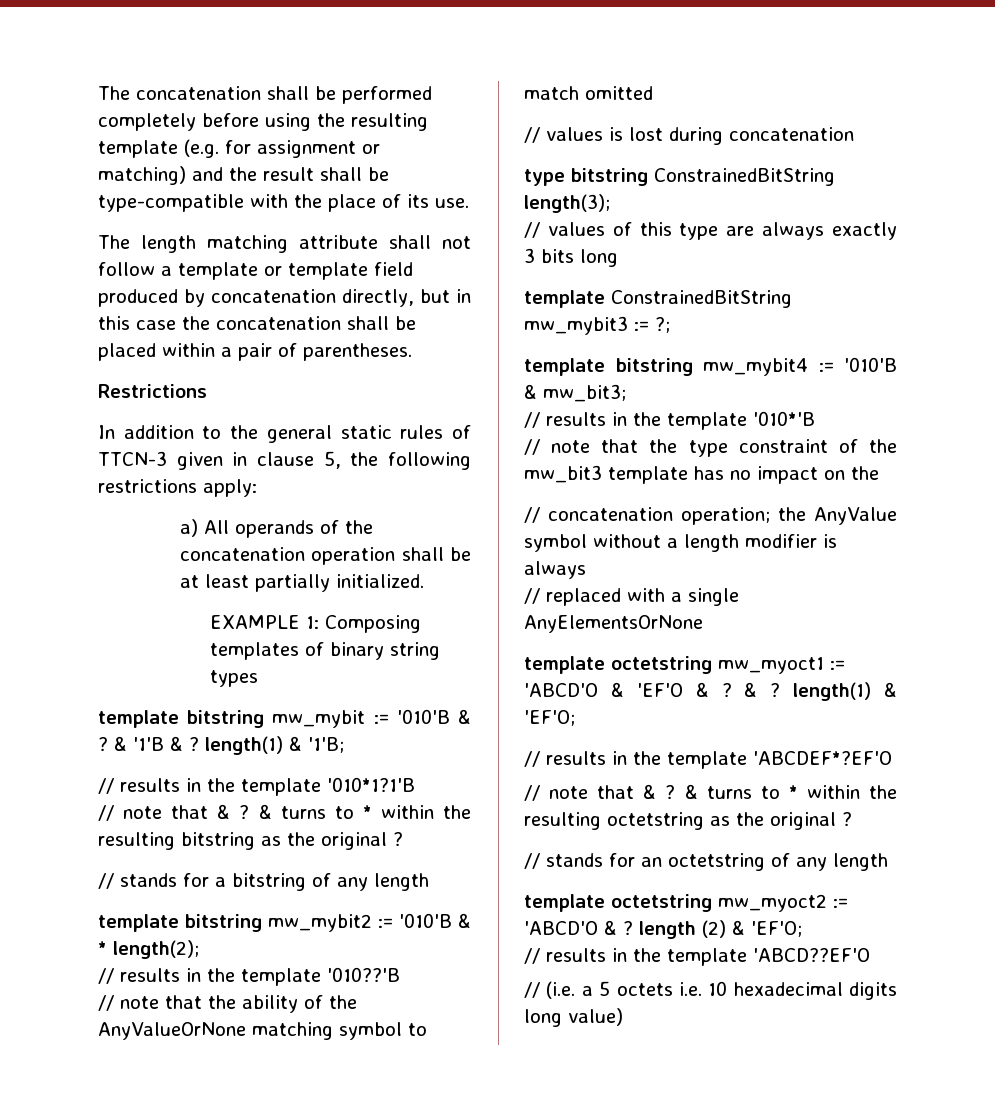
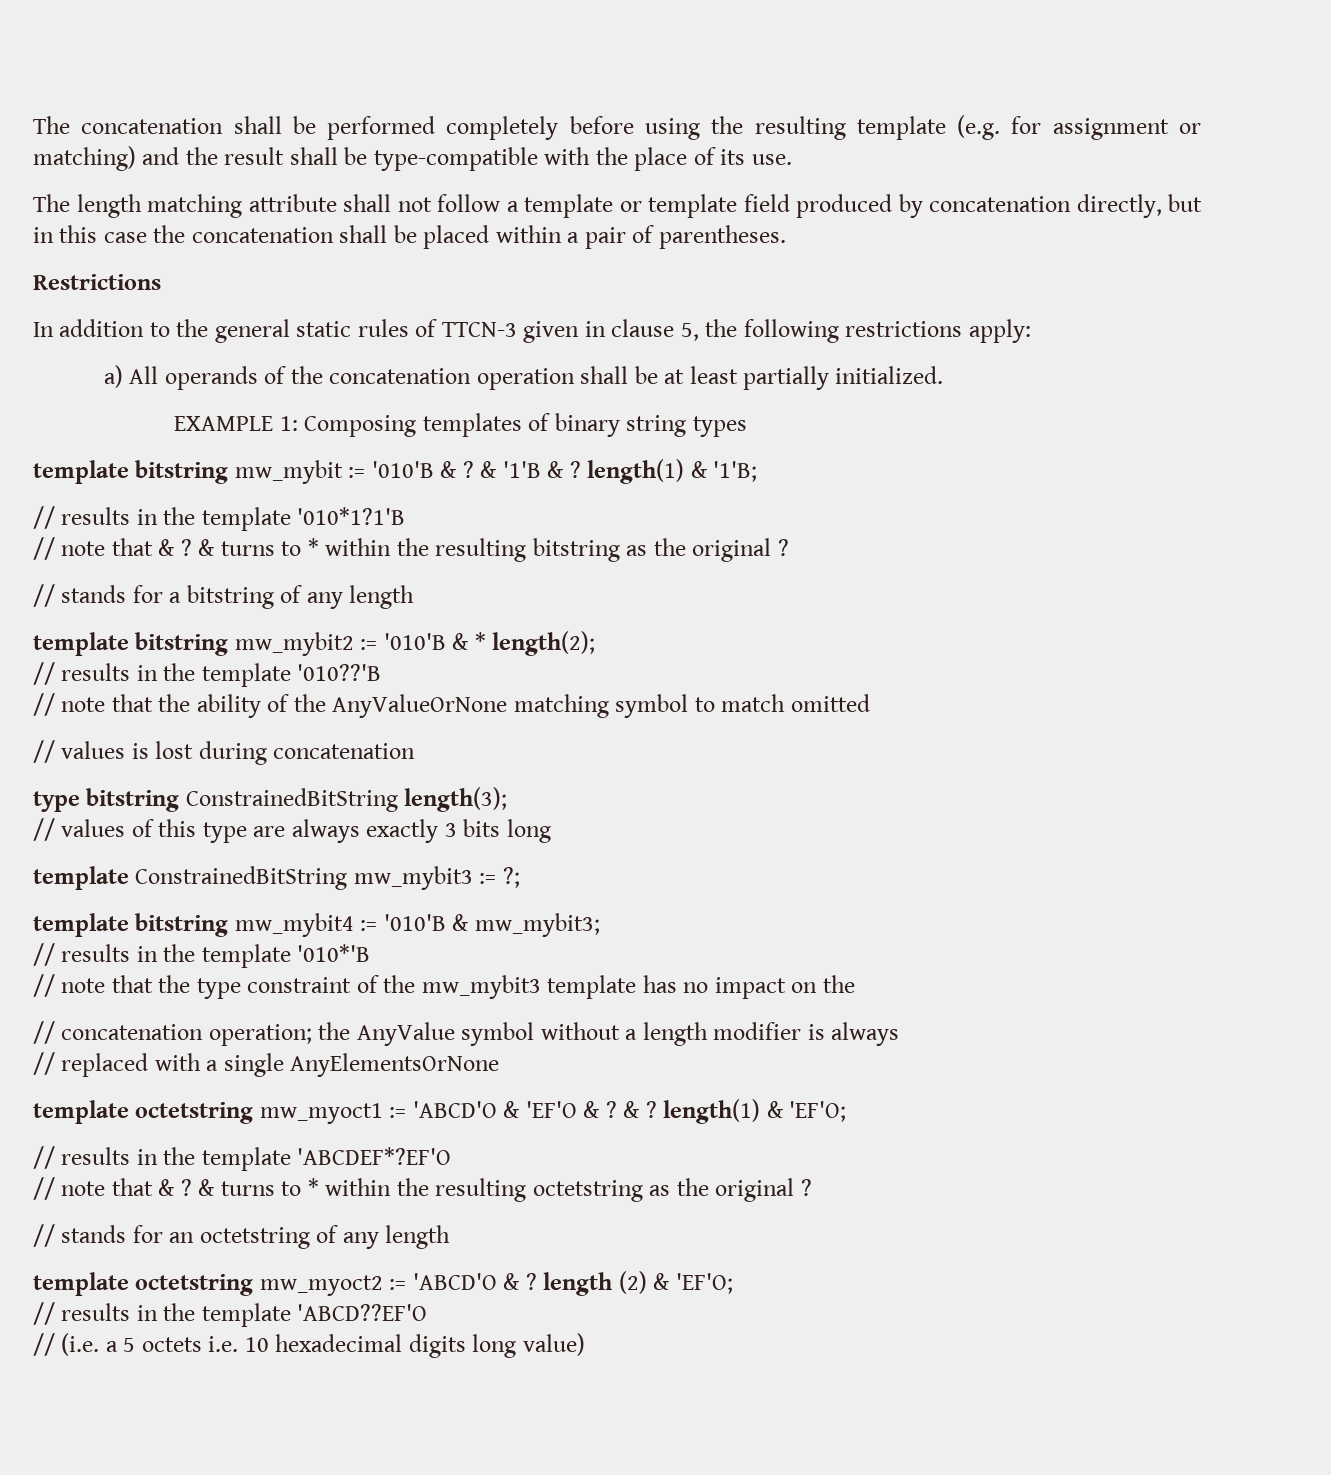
- template bitstring mw_mybit4 := '010'B & mw_bit3;
+ template bitstring mw_mybit4 := '010'B & mw_mybit3;
- // note that the type constraint of the mw_bit3 template has no impact on the
+ // note that the type constraint of the mw_mybit3 template has no impact on the

